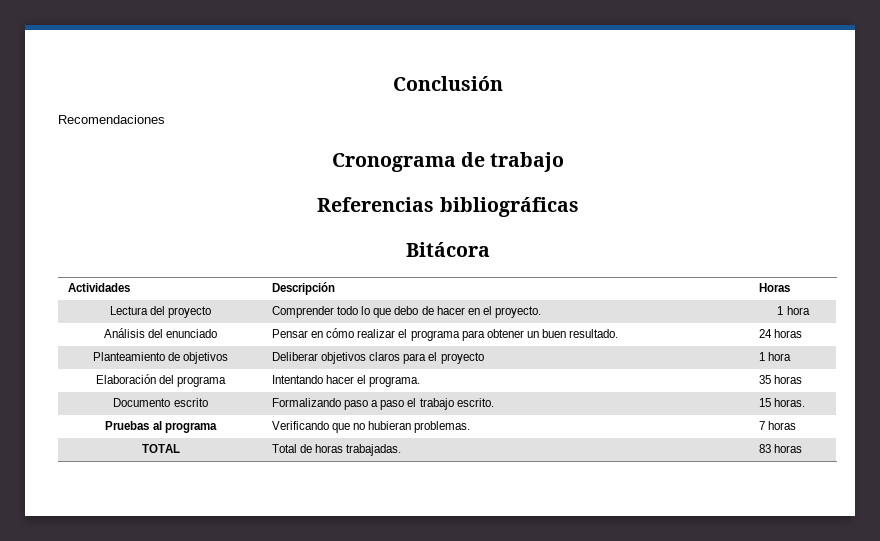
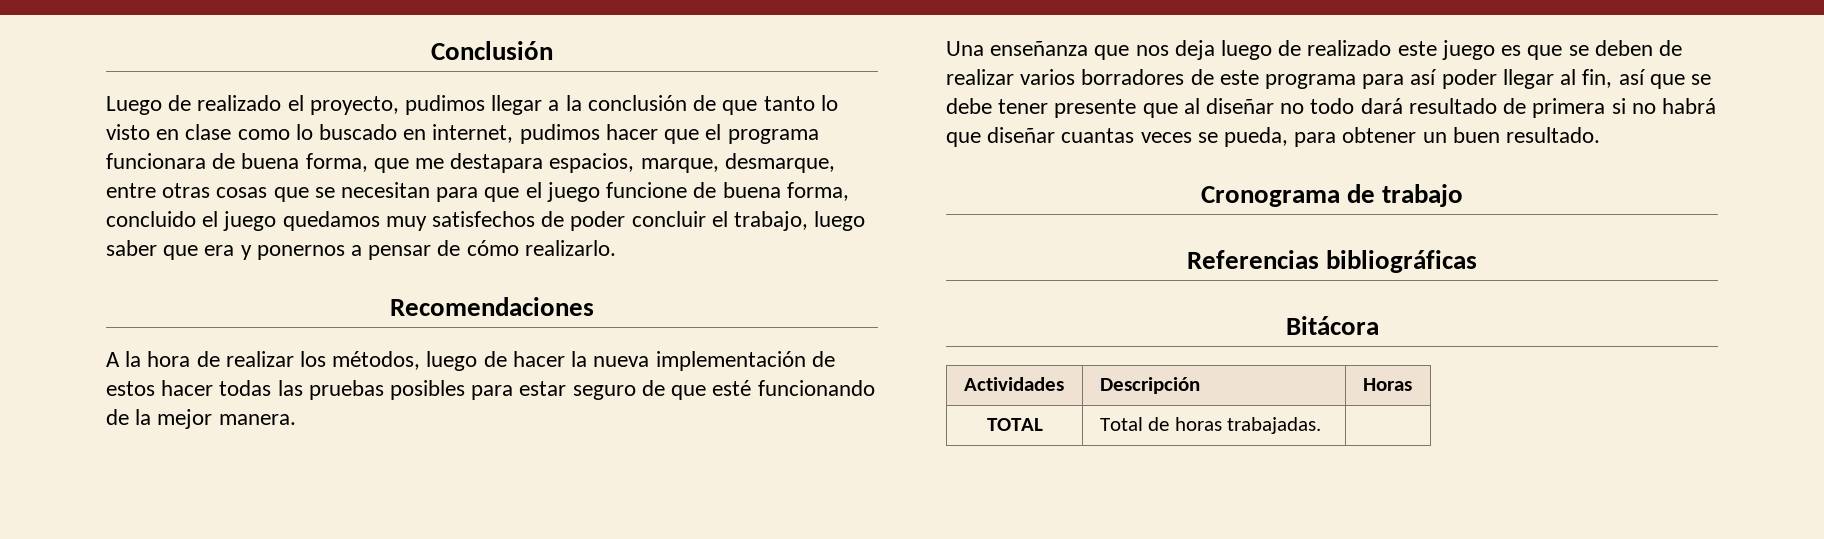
+ Luego de realizado el proyecto, pudimos llegar a la conclusión de que tanto lo visto en clase como lo buscado en internet, pudimos hacer que el programa funcionara de buena forma, que me destapara espacios, marque, desmarque, entre otras cosas que se necesitan para que el juego funcione de buena forma, concluido el juego quedamos muy satisfechos de poder concluir el trabajo, luego saber que era y ponernos a pensar de cómo realizarlo.
  Recomendaciones
+ A la hora de realizar los métodos, luego de hacer la nueva implementación de estos hacer todas las pruebas posibles para estar seguro de que esté funcionando de la mejor manera.
+ Una enseñanza que nos deja luego de realizado este juego es que se deben de realizar varios borradores de este programa para así poder llegar al fin, así que se debe tener presente que al diseñar no todo dará resultado de primera si no habrá que diseñar cuantas veces se pueda, para obtener un buen resultado.
- Lectura del proyecto | Comprender todo lo que debo de hacer en el proyecto. | 1 hora
- Análisis del enunciado | Pensar en cómo realizar el programa para obtener un buen resultado. | 24 horas
- Planteamiento de objetivos | Deliberar objetivos claros para el proyecto | 1 hora
- Elaboración del programa | Intentando hacer el programa. | 35 horas
- Documento escrito | Formalizando paso a paso el trabajo escrito. | 15 horas.
- Pruebas al programa | Verificando que no hubieran problemas. | 7 horas
- TOTAL | Total de horas trabajadas. | 83 horas
+ TOTAL | Total de horas trabajadas. |

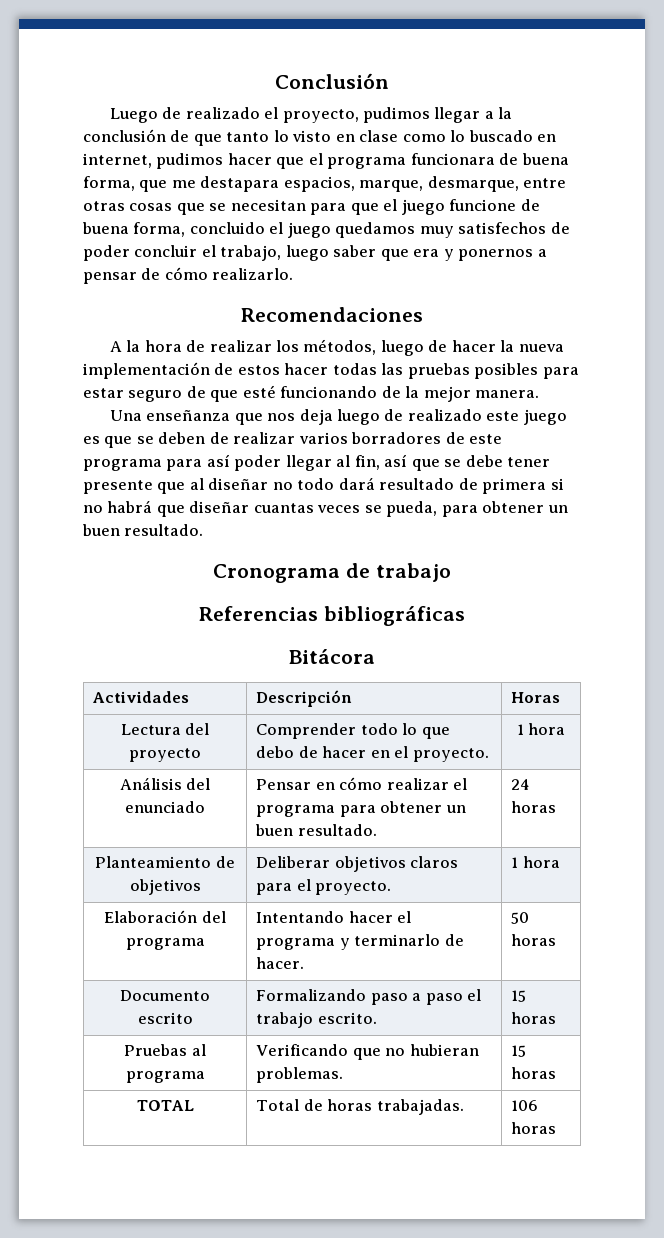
+ Lectura del proyecto | Comprender todo lo que debo de hacer en el proyecto. | 1 hora
+ Análisis del enunciado | Pensar en cómo realizar el programa para obtener un buen resultado. | 24 horas
+ Planteamiento de objetivos | Deliberar objetivos claros para el proyecto. | 1 hora
+ Elaboración del programa | Intentando hacer el programa y terminarlo de hacer. | 50 horas
+ Documento escrito | Formalizando paso a paso el trabajo escrito. | 15 horas
+ Pruebas al programa | Verificando que no hubieran problemas. | 15 horas
- TOTAL | Total de horas trabajadas. |
+ TOTAL | Total de horas trabajadas. | 106 horas

